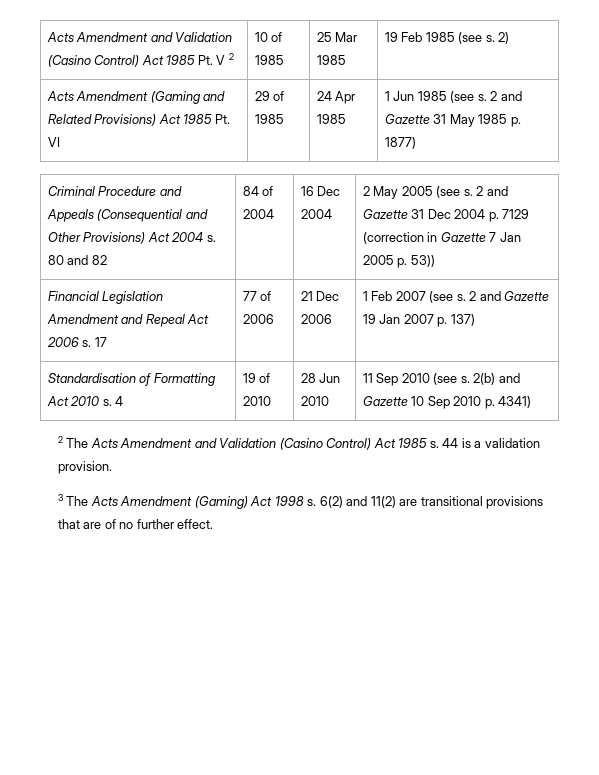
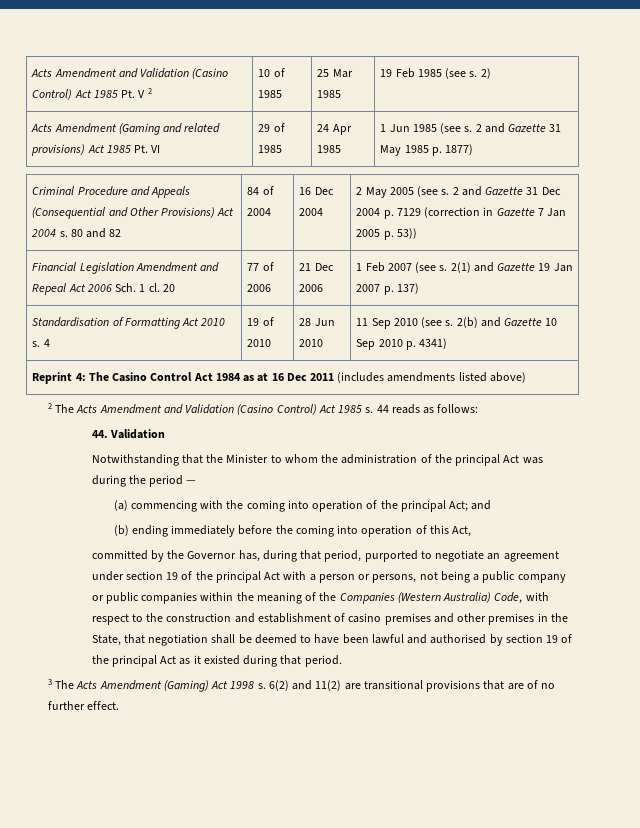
- Acts Amendment (Gaming and Related Provisions) Act 1985 Pt. VI | 29 of 1985 | 24 Apr 1985 | 1 Jun 1985 (see s. 2 and Gazette 31 May 1985 p. 1877)
+ Acts Amendment (Gaming and related provisions) Act 1985 Pt. VI | 29 of 1985 | 24 Apr 1985 | 1 Jun 1985 (see s. 2 and Gazette 31 May 1985 p. 1877)
- Financial Legislation Amendment and Repeal Act 2006 s. 17 | 77 of 2006 | 21 Dec 2006 | 1 Feb 2007 (see s. 2 and Gazette 19 Jan 2007 p. 137)
+ Financial Legislation Amendment and Repeal Act 2006 Sch. 1 cl. 20 | 77 of 2006 | 21 Dec 2006 | 1 Feb 2007 (see s. 2(1) and Gazette 19 Jan 2007 p. 137)
+ Reprint 4: The Casino Control Act 1984 as at 16 Dec 2011 (includes amendments listed above)
- 44 is a validation provision.
+ 44 reads as follows:
+ 44. Validation
+ Notwithstanding that the Minister to whom the administration of the principal Act was during the period —
+ (a) commencing with the coming into operation of the principal Act; and
+ (b) ending immediately before the coming into operation of this Act,
+ committed by the Governor has, during that period, purported to negotiate an agreement under section 19 of the principal Act with a person or persons, not being a public company or public companies within the meaning of the Companies (Western Australia) Code, with respect to the construction and establishment of casino premises and other premises in the State, that negotiation shall be deemed to have been lawful and authorised by section 19 of the principal Act as it existed during that period.

